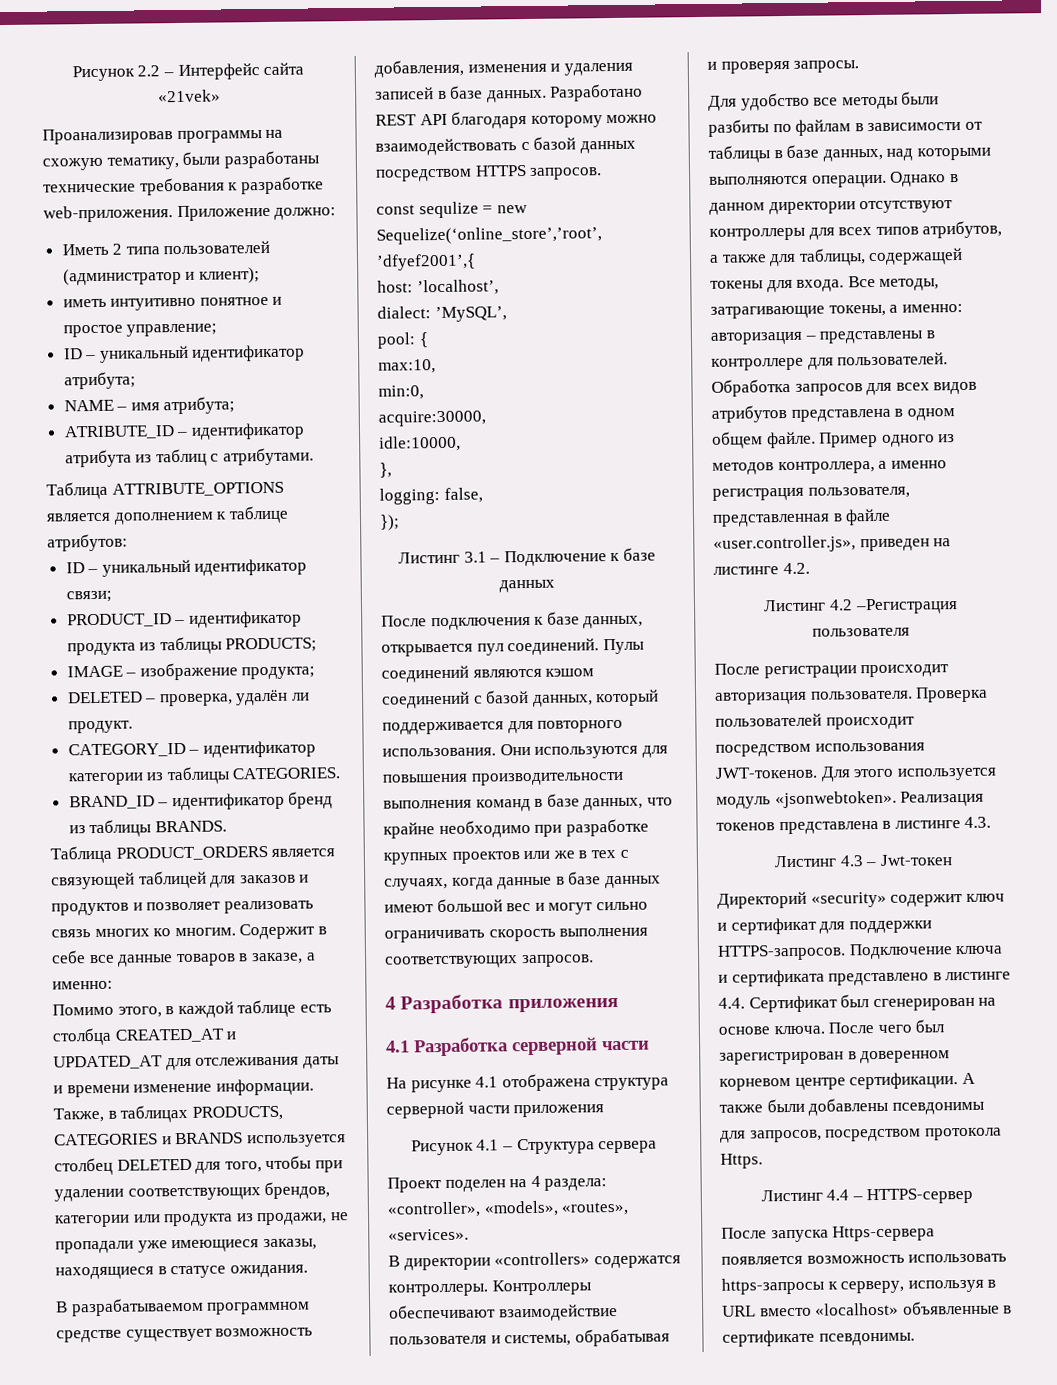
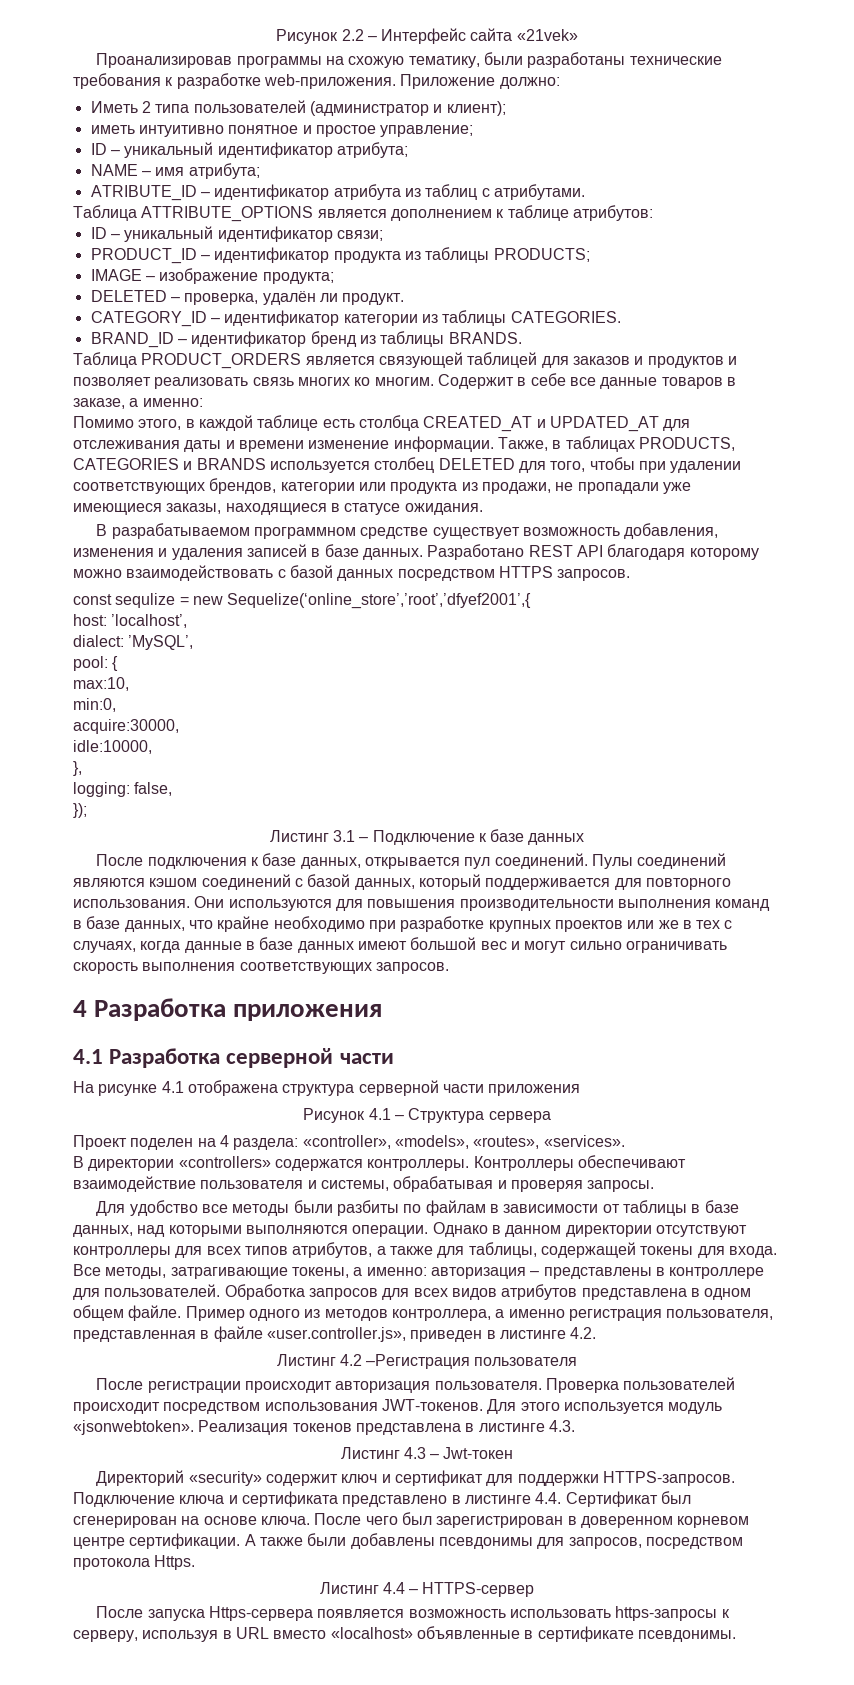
- Пример одного из методов контроллера, а именно регистрация пользователя, представленная в файле «user.controller.js», приведен на листинге 4.2.
+ Пример одного из методов контроллера, а именно регистрация пользователя, представленная в файле «user.controller.js», приведен в листинге 4.2.

